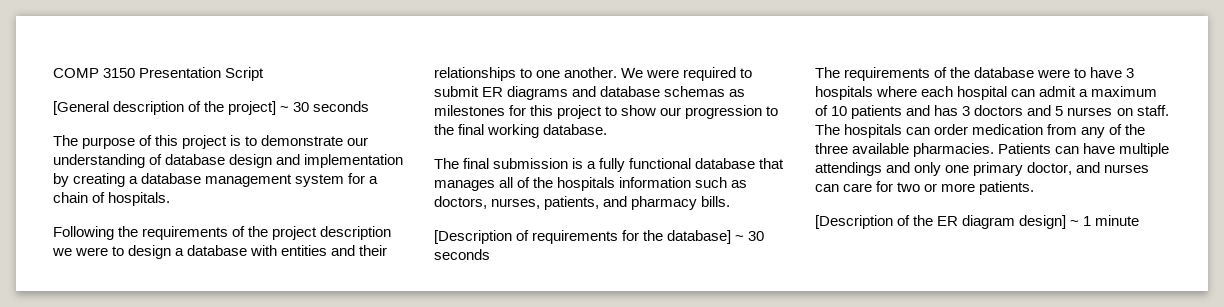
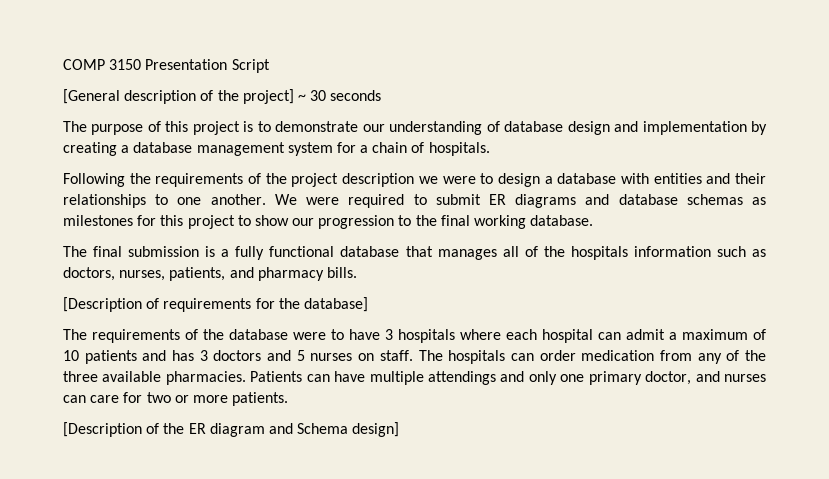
- [Description of requirements for the database] ~ 30 seconds
+ [Description of requirements for the database]
- [Description of the ER diagram design] ~ 1 minute
+ [Description of the ER diagram and Schema design]

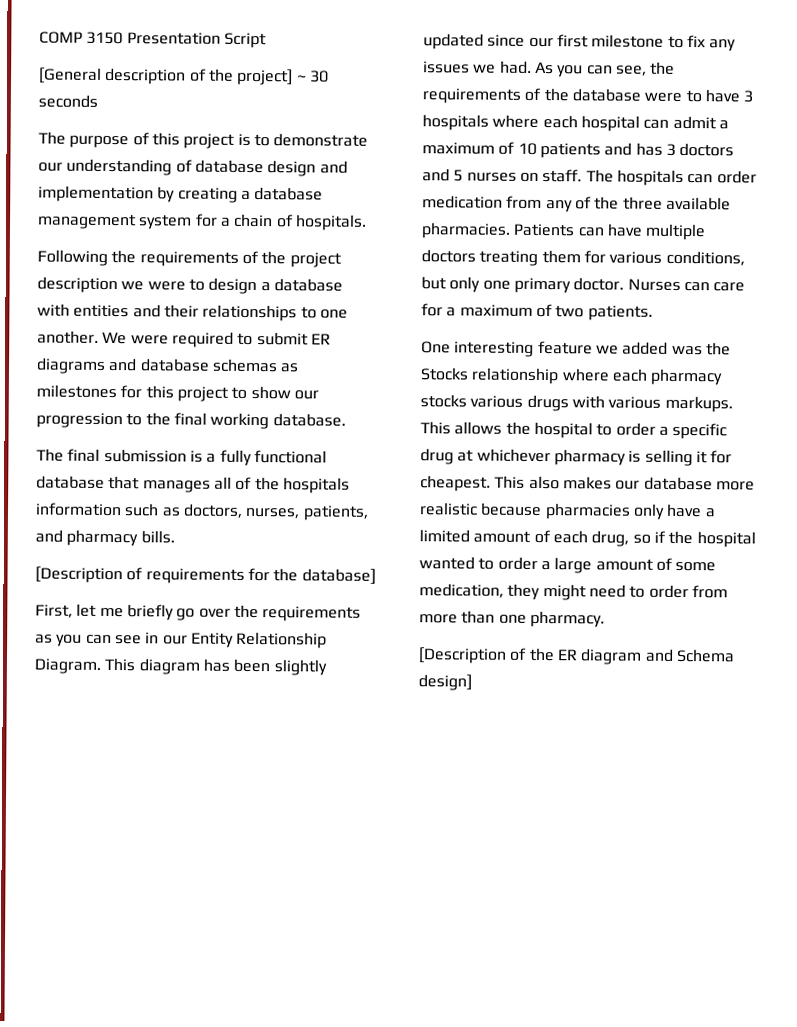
- The requirements of the database were to have 3 hospitals where each hospital can admit a maximum of 10 patients and has 3 doctors and 5 nurses on staff.
+ First, let me briefly go over the requirements as you can see in our Entity Relationship Diagram. This diagram has been slightly updated since our first milestone to fix any issues we had. As you can see, the requirements of the database were to have 3 hospitals where each hospital can admit a maximum of 10 patients and has 3 doctors and 5 nurses on staff.
- Patients can have multiple attendings and only one primary doctor, and nurses can care for two or more patients.
+ Patients can have multiple doctors treating them for various conditions, but only one primary doctor. Nurses can care for a maximum of two patients.
+ One interesting feature we added was the Stocks relationship where each pharmacy stocks various drugs with various markups. This allows the hospital to order a specific drug at whichever pharmacy is selling it for cheapest. This also makes our database more realistic because pharmacies only have a limited amount of each drug, so if the hospital wanted to order a large amount of some medication, they might need to order from more than one pharmacy.

